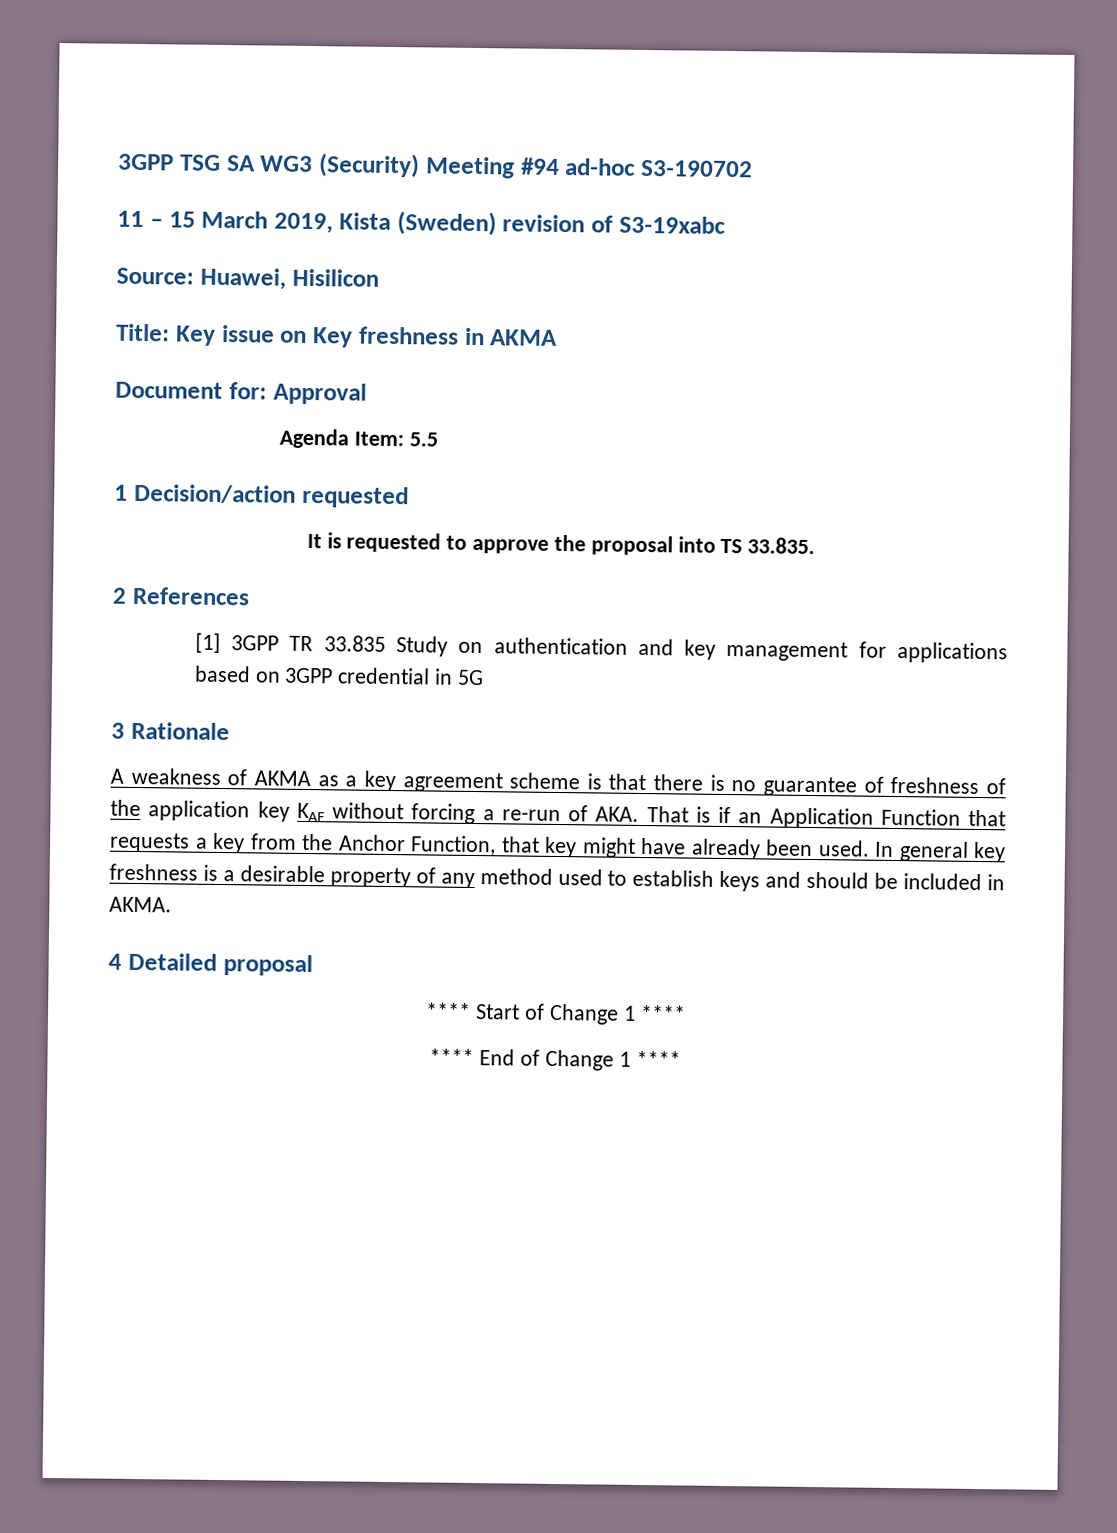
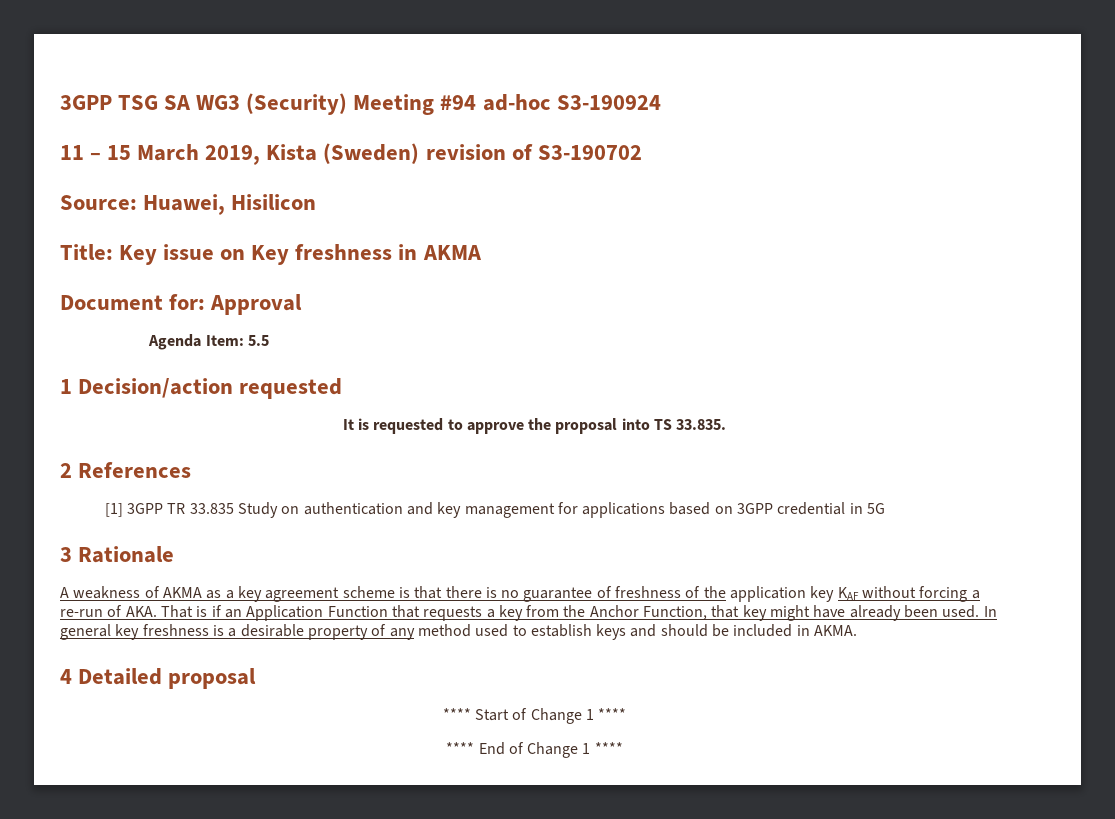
- 3GPP TSG SA WG3 (Security) Meeting #94 ad-hoc S3-190702
+ 3GPP TSG SA WG3 (Security) Meeting #94 ad-hoc S3-190924
- 11 – 15 March 2019, Kista (Sweden) revision of S3-19xabc
+ 11 – 15 March 2019, Kista (Sweden) revision of S3-190702

